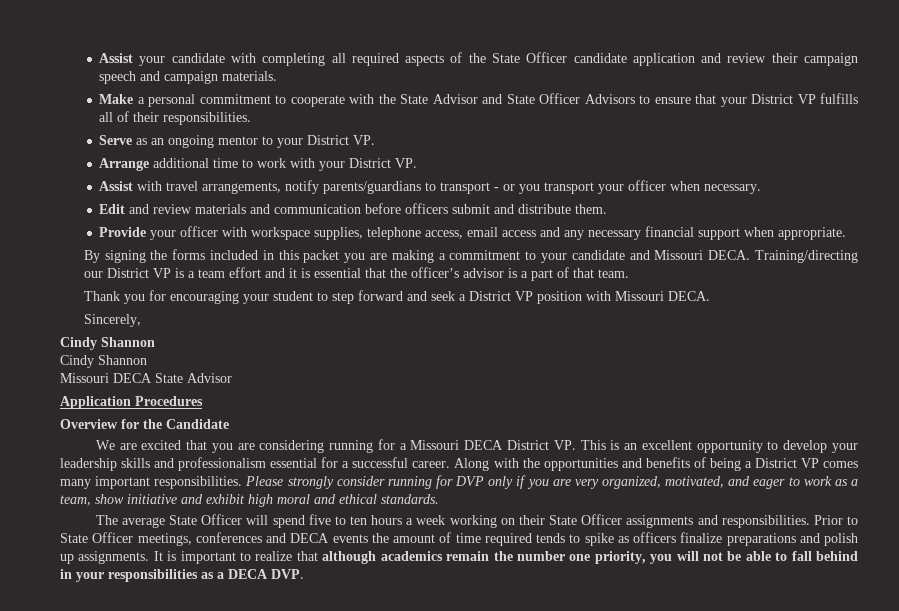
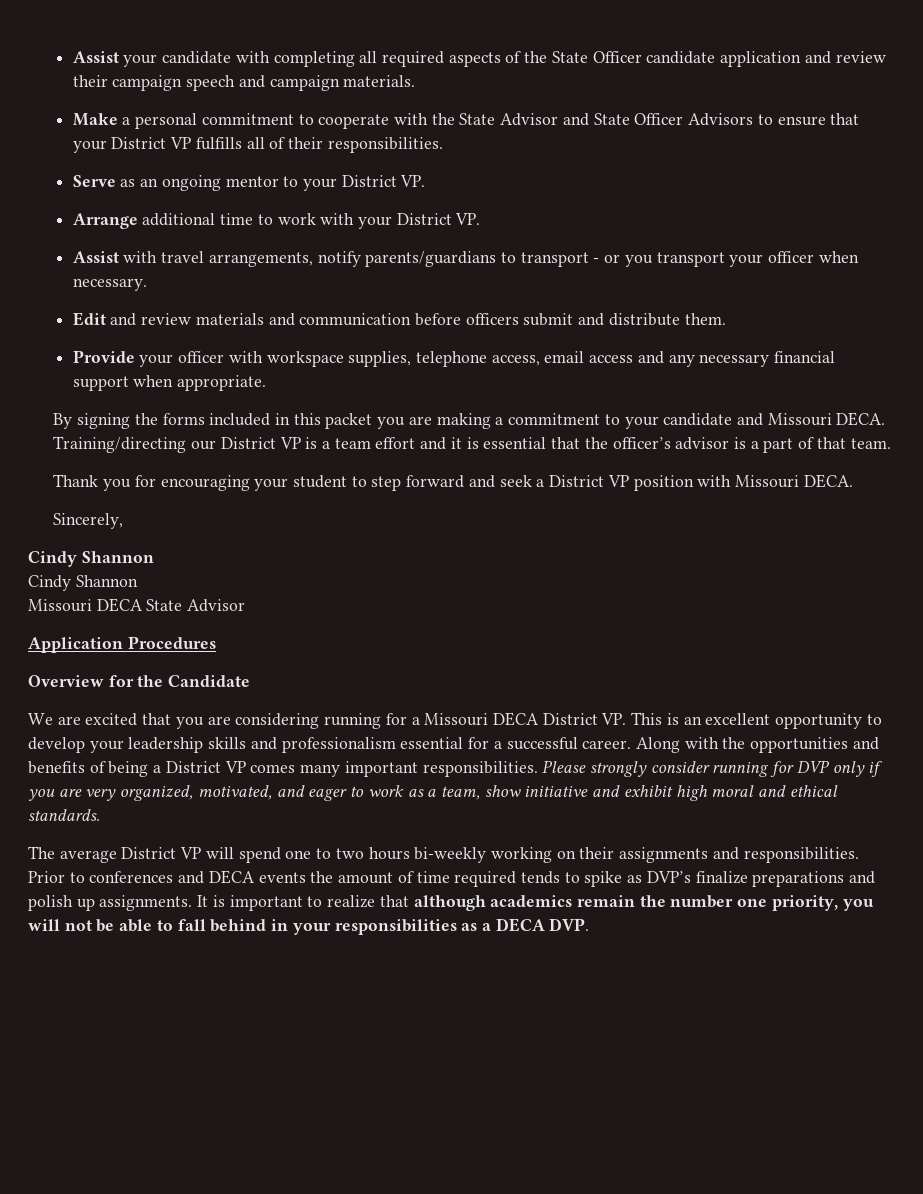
- The average State Officer will spend five to ten hours a week working on their State Officer assignments and responsibilities.
+ The average District VP will spend one to two hours bi-weekly working on their assignments and responsibilities.
- Prior to State Officer meetings, conferences and DECA events the amount of time required tends to spike as officers finalize preparations and polish up assignments.
+ Prior to conferences and DECA events the amount of time required tends to spike as DVP’s finalize preparations and polish up assignments.

